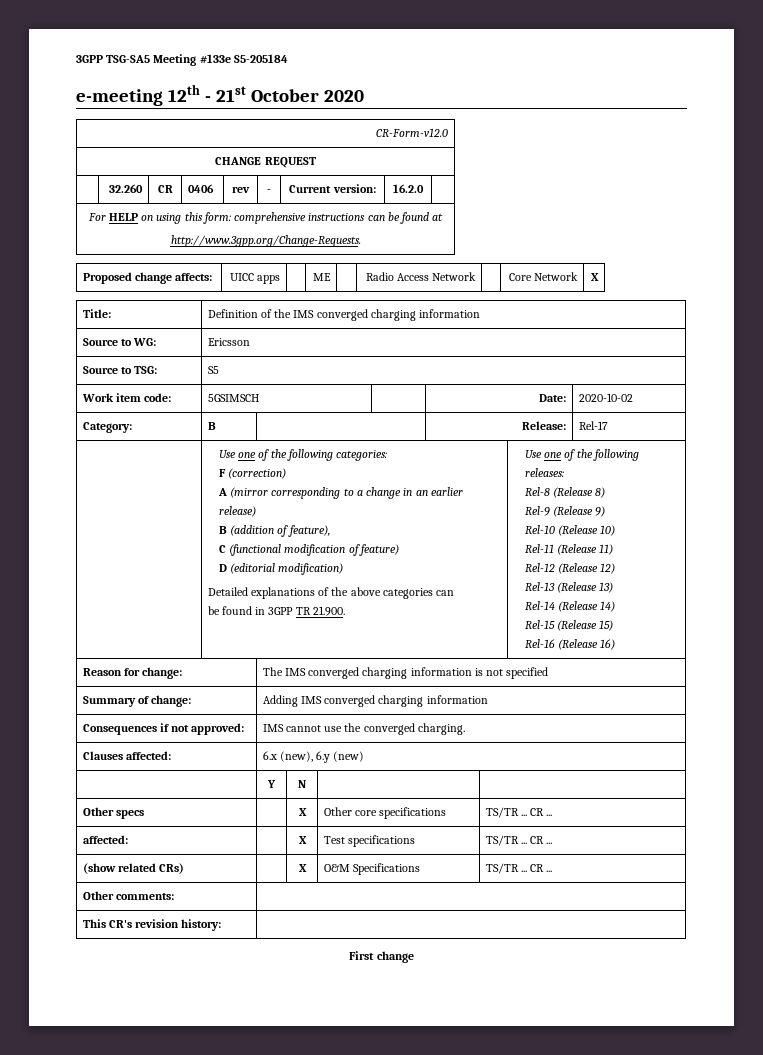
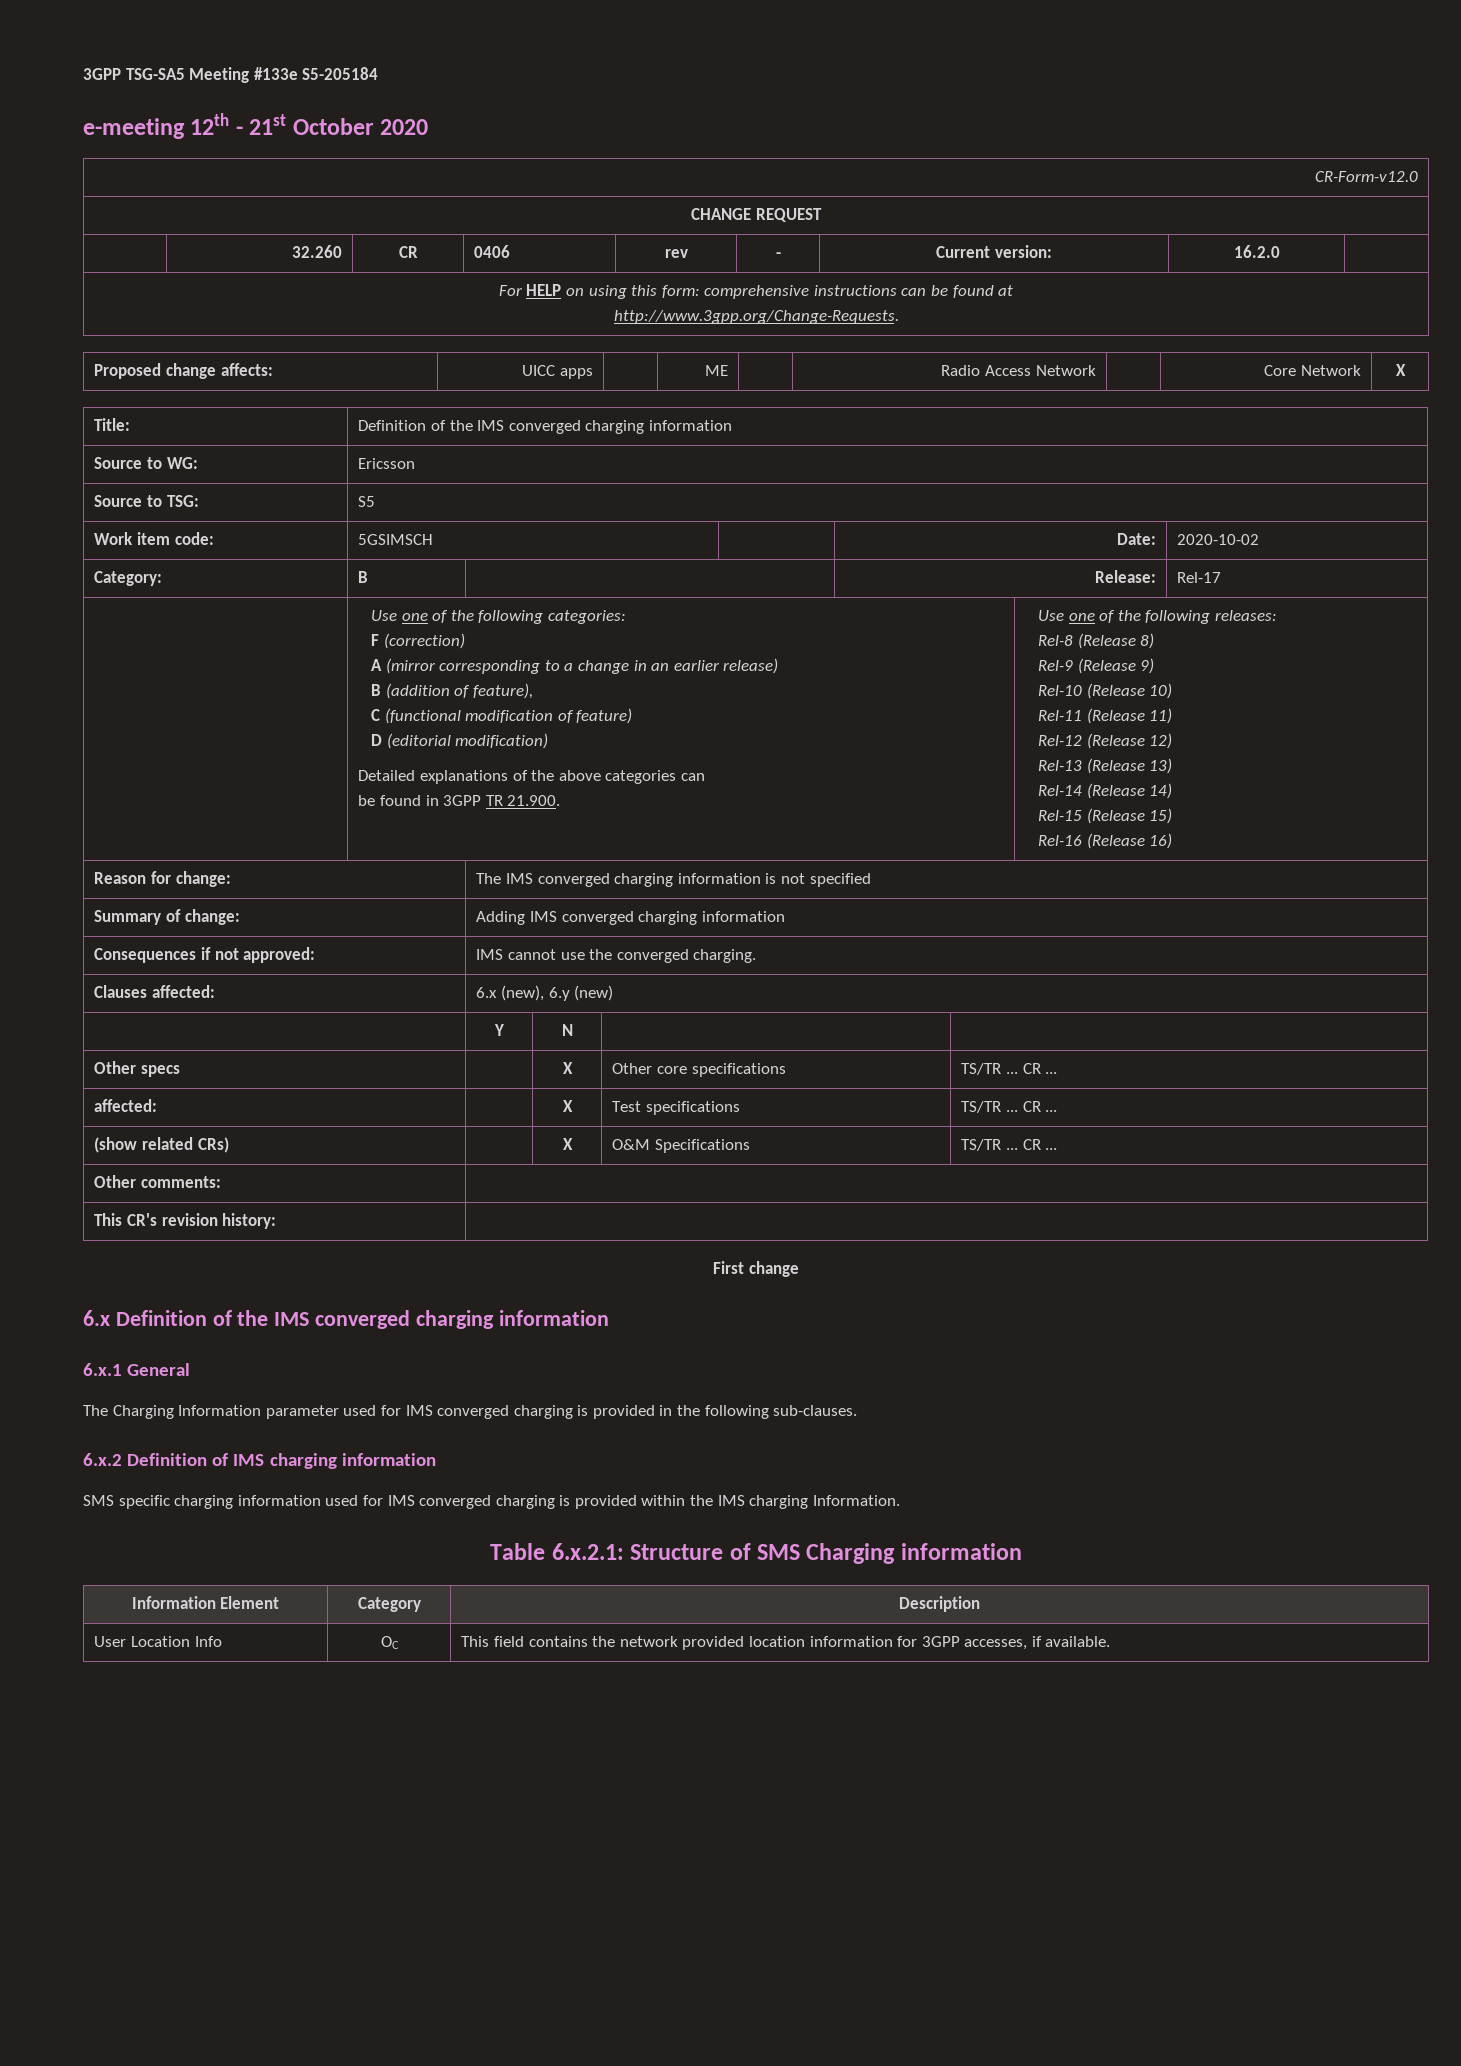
+ 6.x Definition of the IMS converged charging information
+ 6.x.1 General
+ The Charging Information parameter used for IMS converged charging is provided in the following sub-clauses.
+ 6.x.2 Definition of IMS charging information
+ SMS specific charging information used for IMS converged charging is provided within the IMS charging Information.
+ Table 6.x.2.1: Structure of SMS Charging information
+ Information Element | Category | Description
+ User Location Info | OC | This field contains the network provided location information for 3GPP accesses, if available.

